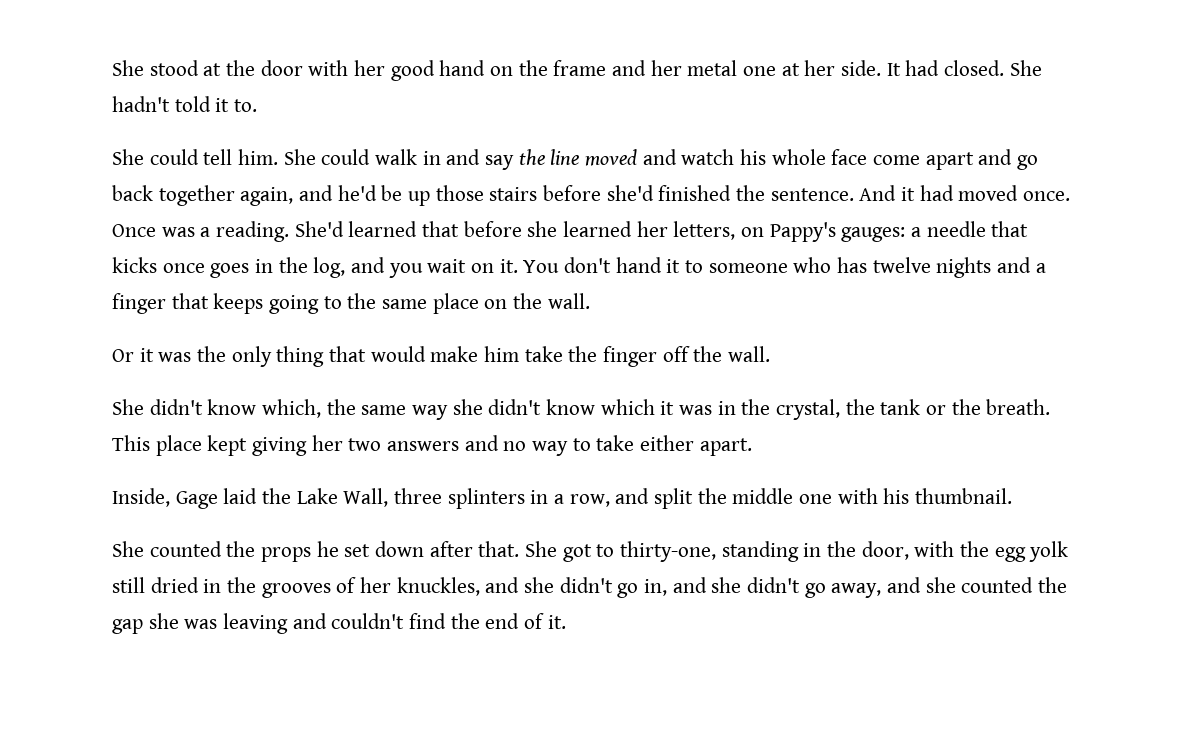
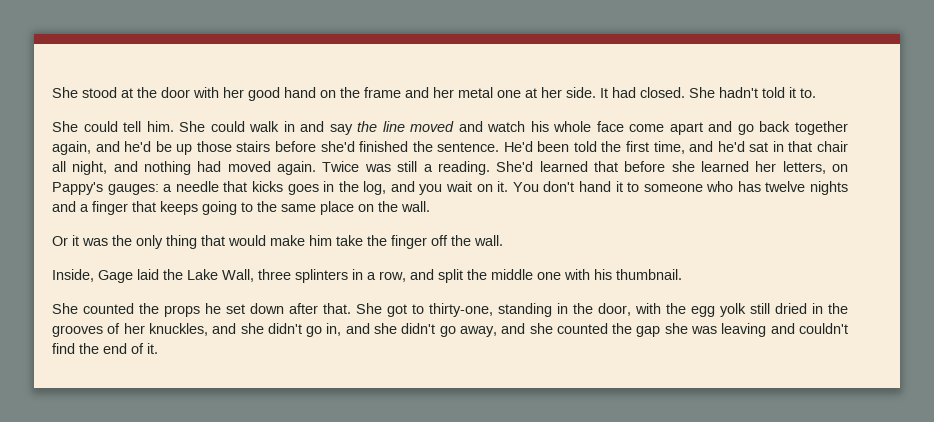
- And it had moved once. Once was a reading.
+ He'd been told the first time, and he'd sat in that chair all night, and nothing had moved again. Twice was still a reading.
- She'd learned that before she learned her letters, on Pappy's gauges: a needle that kicks once goes in the log, and you wait on it.
+ She'd learned that before she learned her letters, on Pappy's gauges: a needle that kicks goes in the log, and you wait on it.
- She didn't know which, the same way she didn't know which it was in the crystal, the tank or the breath. This place kept giving her two answers and no way to take either apart.

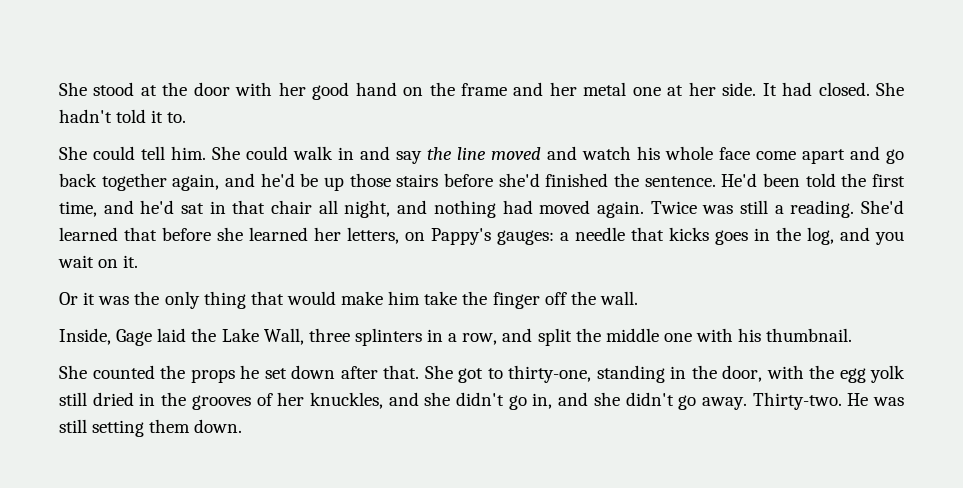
- You don't hand it to someone who has twelve nights and a finger that keeps going to the same place on the wall.
- She got to thirty-one, standing in the door, with the egg yolk still dried in the grooves of her knuckles, and she didn't go in, and she didn't go away, and she counted the gap she was leaving and couldn't find the end of it.
+ She got to thirty-one, standing in the door, with the egg yolk still dried in the grooves of her knuckles, and she didn't go in, and she didn't go away. Thirty-two. He was still setting them down.

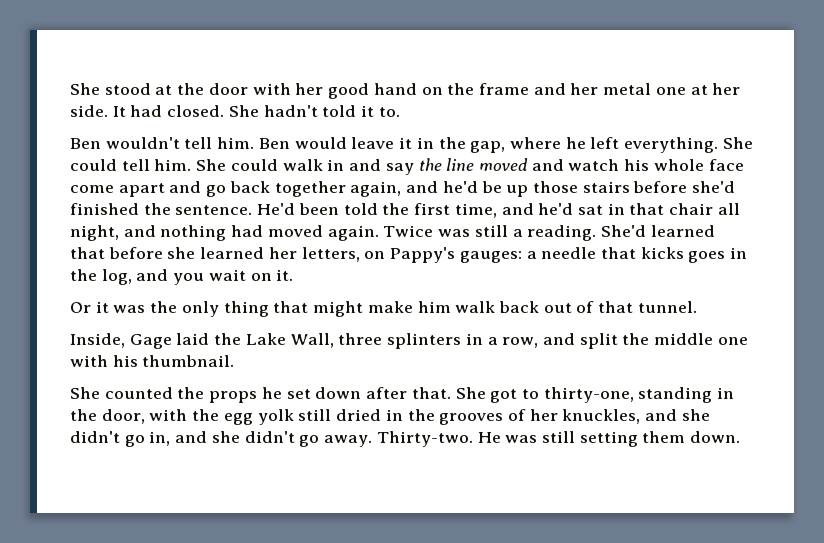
+ Ben wouldn't tell him. Ben would leave it in the gap, where he left everything.
- Or it was the only thing that would make him take the finger off the wall.
+ Or it was the only thing that might make him walk back out of that tunnel.

